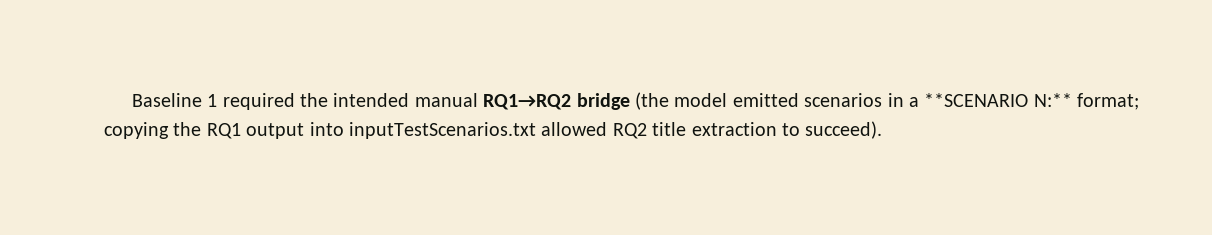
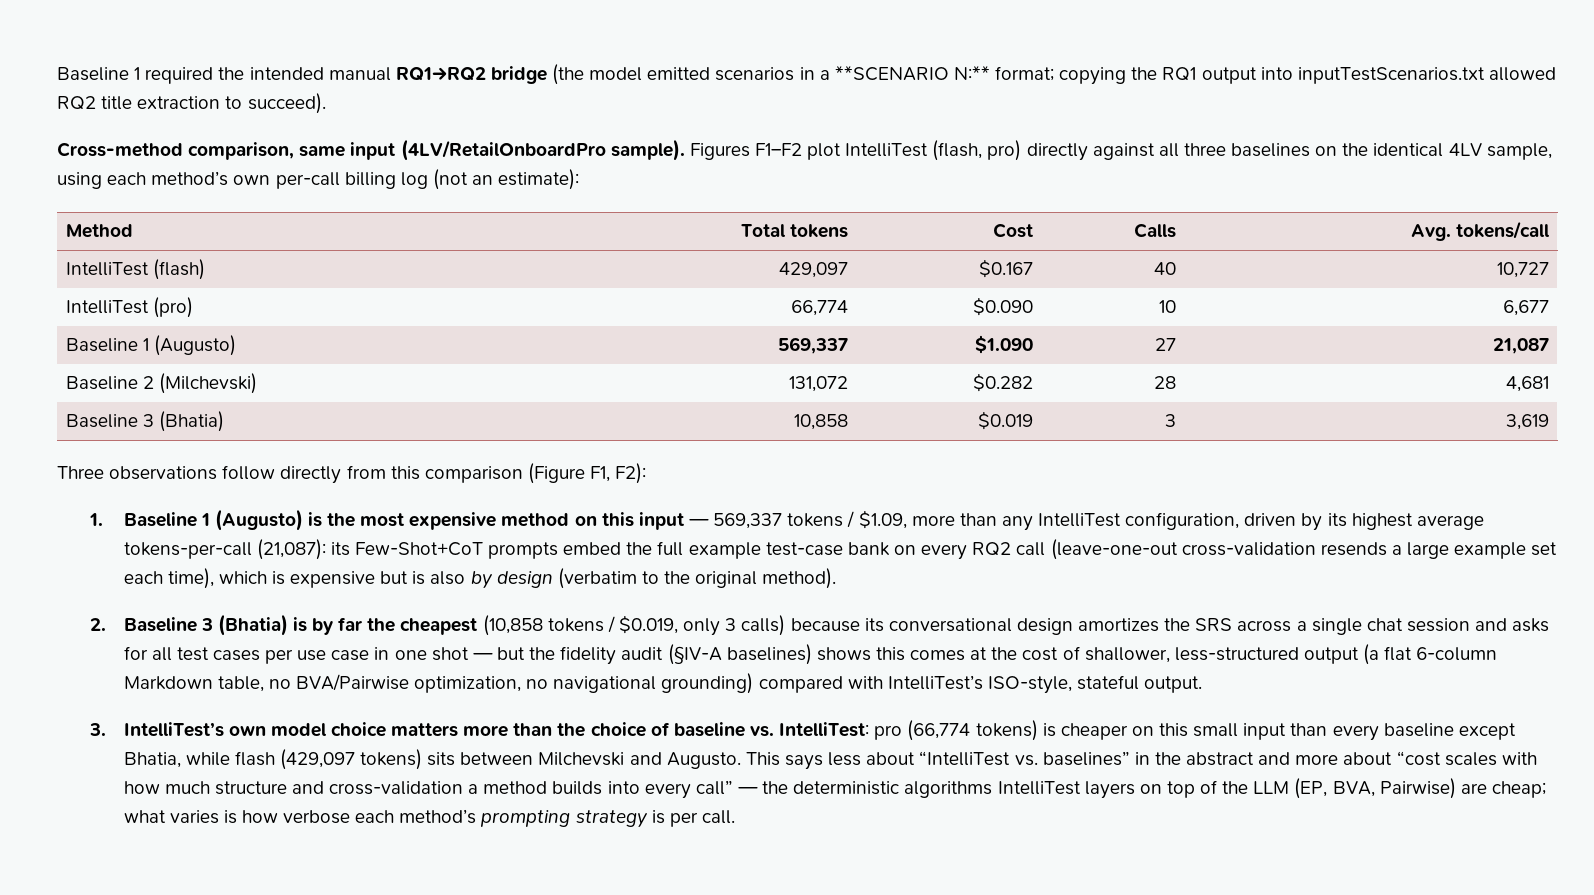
+ Cross-method comparison, same input (4LV/RetailOnboardPro sample). Figures F1–F2 plot IntelliTest (flash, pro) directly against all three baselines on the identical 4LV sample, using each method’s own per-call billing log (not an estimate):
+ Method | Total tokens | Cost | Calls | Avg. tokens/call
+ IntelliTest (flash) | 429,097 | $0.167 | 40 | 10,727
+ IntelliTest (pro) | 66,774 | $0.090 | 10 | 6,677
+ Baseline 1 (Augusto) | 569,337 | $1.090 | 27 | 21,087
+ Baseline 2 (Milchevski) | 131,072 | $0.282 | 28 | 4,681
+ Baseline 3 (Bhatia) | 10,858 | $0.019 | 3 | 3,619
+ Three observations follow directly from this comparison (Figure F1, F2):
+ 1. Baseline 1 (Augusto) is the most expensive method on this input — 569,337 tokens / $1.09, more than any IntelliTest configuration, driven by its highest average tokens-per-call (21,087): its Few-Shot+CoT prompts embed the full example test-case bank on every RQ2 call (leave-one-out cross-validation resends a large example set each time), which is expensive but is also by design (verbatim to the original method).
+ 2. Baseline 3 (Bhatia) is by far the cheapest (10,858 tokens / $0.019, only 3 calls) because its conversational design amortizes the SRS across a single chat session and asks for all test cases per use case in one shot — but the fidelity audit (§IV-A baselines) shows this comes at the cost of shallower, less-structured output (a flat 6-column Markdown table, no BVA/Pairwise optimization, no navigational grounding) compared with IntelliTest’s ISO-style, stateful output.
+ 3. IntelliTest’s own model choice matters more than the choice of baseline vs. IntelliTest: pro (66,774 tokens) is cheaper on this small input than every baseline except Bhatia, while flash (429,097 tokens) sits between Milchevski and Augusto. This says less about “IntelliTest vs. baselines” in the abstract and more about “cost scales with how much structure and cross-validation a method builds into every call” — the deterministic algorithms IntelliTest layers on top of the LLM (EP, BVA, Pairwise) are cheap; what varies is how verbose each method’s prompting strategy is per call.

